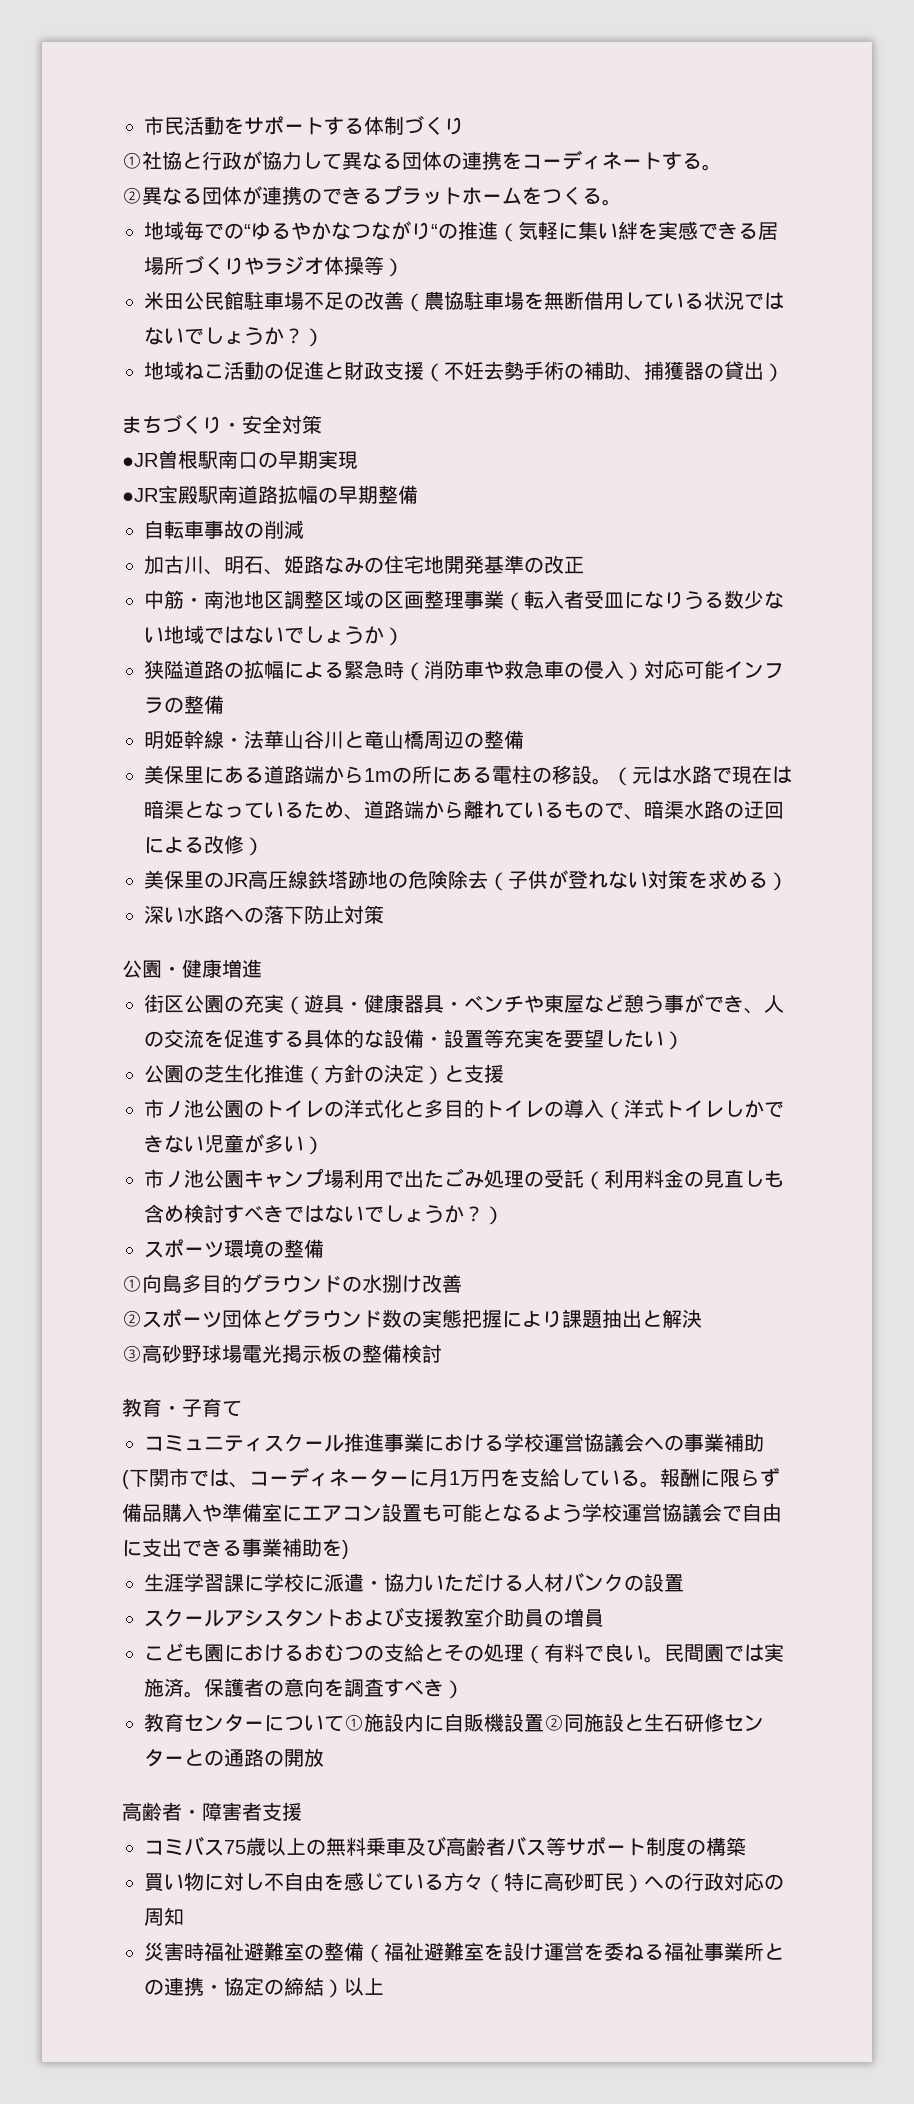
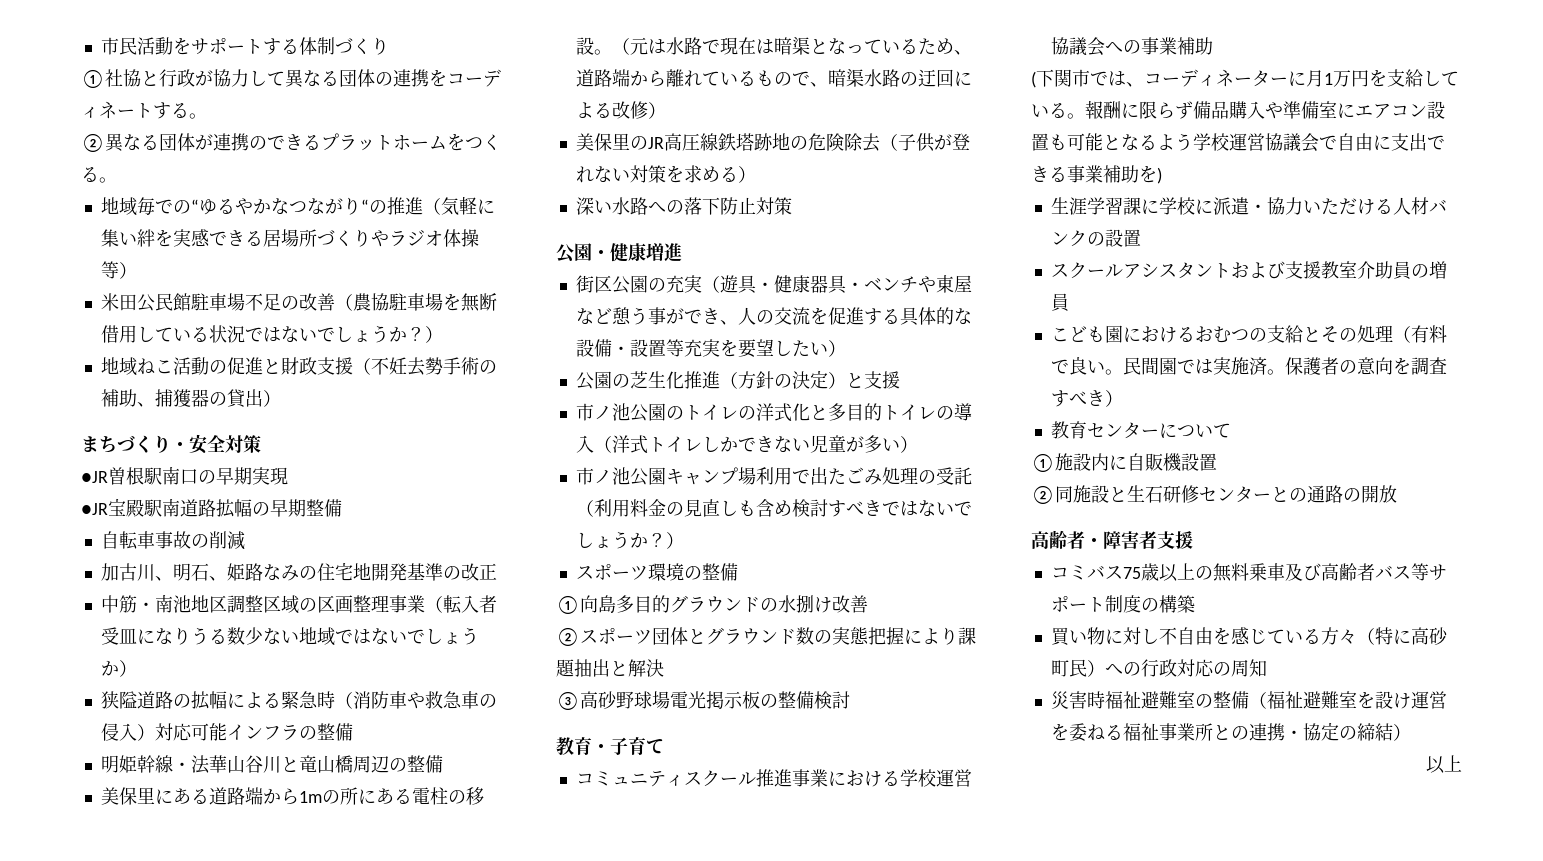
- 教育センターについて①施設内に自販機設置②同施設と生石研修センターとの通路の開放
+ 教育センターについて
+ ①施設内に自販機設置
+ ②同施設と生石研修センターとの通路の開放
- 災害時福祉避難室の整備（福祉避難室を設け運営を委ねる福祉事業所との連携・協定の締結）以上
+ 災害時福祉避難室の整備（福祉避難室を設け運営を委ねる福祉事業所との連携・協定の締結）
+ 以上

